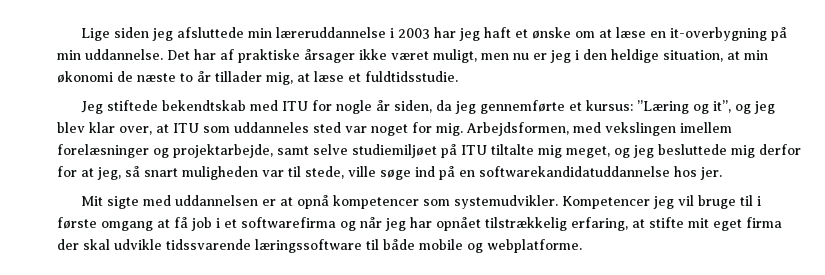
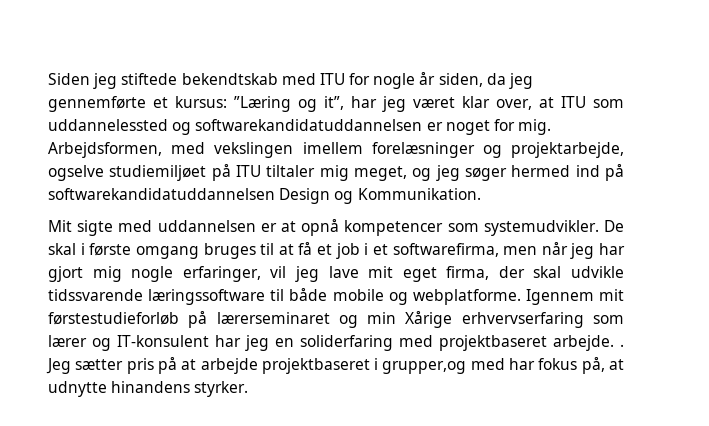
- Lige siden jeg afsluttede min læreruddannelse i 2003 har jeg haft et ønske om at læse en it-overbygning på min uddannelse. Det har af praktiske årsager ikke været muligt, men nu er jeg i den heldige situation, at min økonomi de næste to år tillader mig, at læse et fuldtidsstudie.
- Jeg stiftede bekendtskab med ITU for nogle år siden, da jeg gennemførte et kursus: ”Læring og it”, og jeg blev klar over, at ITU som uddanneles sted var noget for mig.
+ Siden jeg stiftede bekendtskab med ITU for nogle år siden, da jeg gennemførte et kursus: ”Læring og it”, har jeg været klar over, at ITU som uddannelessted og softwarekandidatuddannelsen er noget for mig.
- Arbejdsformen, med vekslingen imellem forelæsninger og projektarbejde, samt selve studiemiljøet på ITU tiltalte mig meget, og jeg besluttede mig derfor for at jeg, så snart muligheden var til stede, ville søge ind på en softwarekandidatuddannelse hos jer.
+ Arbejdsformen, med vekslingen imellem forelæsninger og projektarbejde, ogselve studiemiljøet på ITU tiltaler mig meget, og jeg søger hermed ind på softwarekandidatuddannelsen Design og Kommunikation.
- Kompetencer jeg vil bruge til i første omgang at få job i et softwarefirma og når jeg har opnået tilstrækkelig erfaring, at stifte mit eget firma der skal udvikle tidssvarende læringssoftware til både mobile og webplatforme.
+ De skal i første omgang bruges til at få et job i et softwarefirma, men når jeg har gjort mig nogle erfaringer, vil jeg lave mit eget firma, der skal udvikle tidssvarende læringssoftware til både mobile og webplatforme.
+ Igennem mit førstestudieforløb på lærerseminaret og min Xårige erhvervserfaring som lærer og IT-konsulent har jeg en soliderfaring med projektbaseret arbejde. . Jeg sætter pris på at arbejde projektbaseret i grupper,og med har fokus på, at udnytte hinandens styrker.

